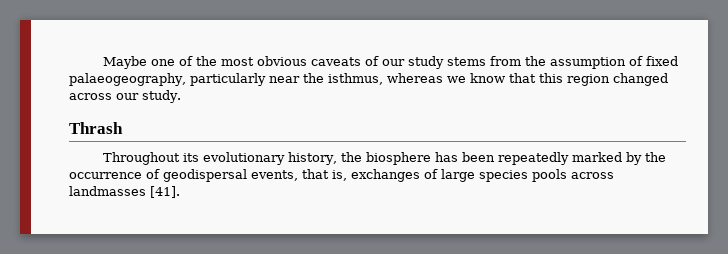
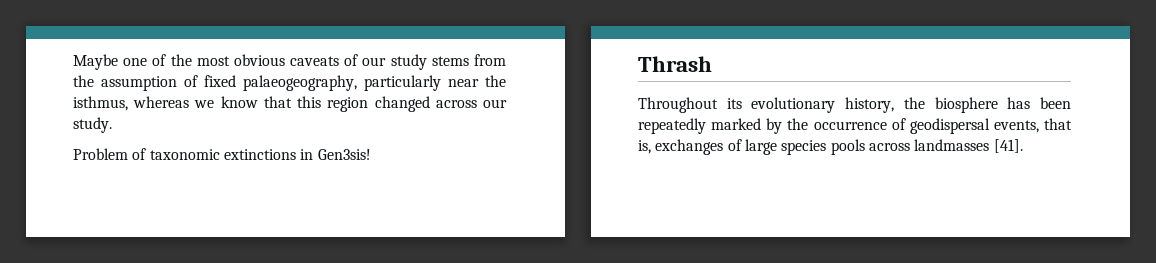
+ Problem of taxonomic extinctions in Gen3sis!

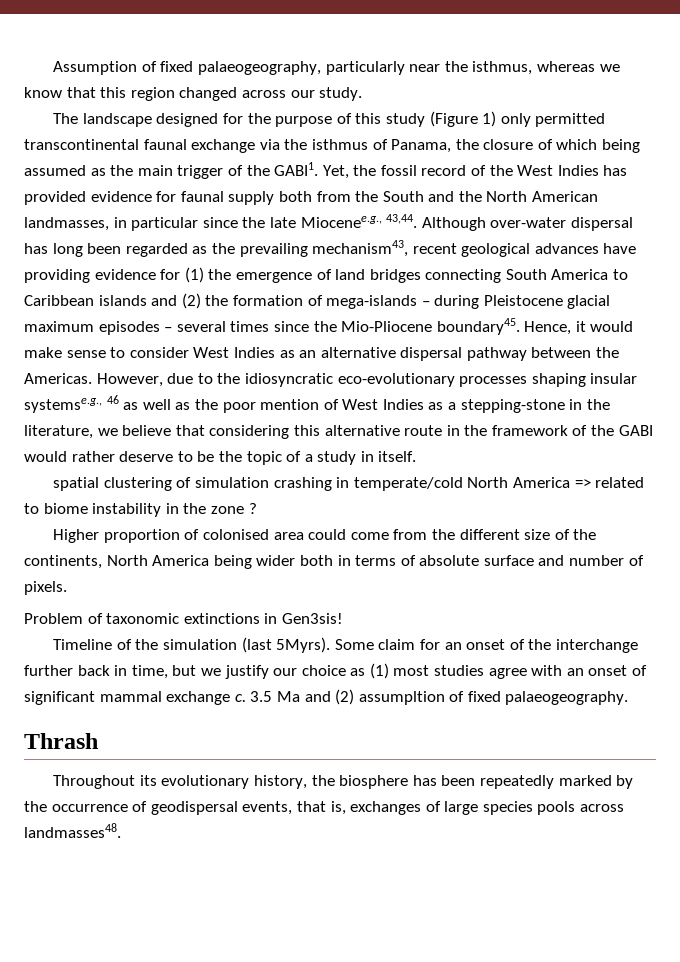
- Maybe one of the most obvious caveats of our study stems from the assumption of fixed palaeogeography, particularly near the isthmus, whereas we know that this region changed across our study.
+ Assumption of fixed palaeogeography, particularly near the isthmus, whereas we know that this region changed across our study.
+ The landscape designed for the purpose of this study (Figure 1) only permitted transcontinental faunal exchange via the isthmus of Panama, the closure of which being assumed as the main trigger of the GABI1. Yet, the fossil record of the West Indies has provided evidence for faunal supply both from the South and the North American landmasses, in particular since the late Miocenee.g., 43,44. Although over-water dispersal has long been regarded as the prevailing mechanism43, recent geological advances have providing evidence for (1) the emergence of land bridges connecting South America to Caribbean islands and (2) the formation of mega-islands – during Pleistocene glacial maximum episodes – several times since the Mio-Pliocene boundary45. Hence, it would make sense to consider West Indies as an alternative dispersal pathway between the Americas. However, due to the idiosyncratic eco-evolutionary processes shaping insular systemse.g., 46 as well as the poor mention of West Indies as a stepping-stone in the literature, we believe that considering this alternative route in the framework of the GABI would rather deserve to be the topic of a study in itself.
+ spatial clustering of simulation crashing in temperate/cold North America => related to biome instability in the zone ?
+ Higher proportion of colonised area could come from the different size of the continents, North America being wider both in terms of absolute surface and number of pixels.
+ Timeline of the simulation (last 5Myrs). Some claim for an onset of the interchange further back in time, but we justify our choice as (1) most studies agree with an onset of significant mammal exchange c. 3.5 Ma and (2) assumpltion of fixed palaeogeography.
- Throughout its evolutionary history, the biosphere has been repeatedly marked by the occurrence of geodispersal events, that is, exchanges of large species pools across landmasses [41].
+ Throughout its evolutionary history, the biosphere has been repeatedly marked by the occurrence of geodispersal events, that is, exchanges of large species pools across landmasses48.

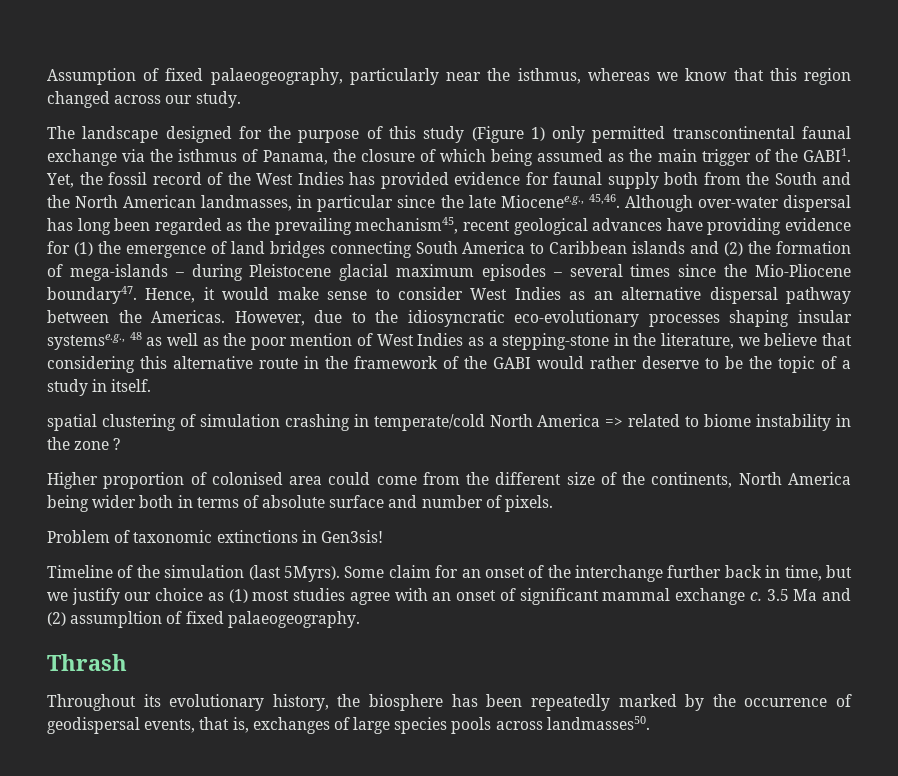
- Yet, the fossil record of the West Indies has provided evidence for faunal supply both from the South and the North American landmasses, in particular since the late Miocenee.g., 43,44.
+ Yet, the fossil record of the West Indies has provided evidence for faunal supply both from the South and the North American landmasses, in particular since the late Miocenee.g., 45,46.
- Although over-water dispersal has long been regarded as the prevailing mechanism43, recent geological advances have providing evidence for (1) the emergence of land bridges connecting South America to Caribbean islands and (2) the formation of mega-islands – during Pleistocene glacial maximum episodes – several times since the Mio-Pliocene boundary45.
+ Although over-water dispersal has long been regarded as the prevailing mechanism45, recent geological advances have providing evidence for (1) the emergence of land bridges connecting South America to Caribbean islands and (2) the formation of mega-islands – during Pleistocene glacial maximum episodes – several times since the Mio-Pliocene boundary47.
- However, due to the idiosyncratic eco-evolutionary processes shaping insular systemse.g., 46 as well as the poor mention of West Indies as a stepping-stone in the literature, we believe that considering this alternative route in the framework of the GABI would rather deserve to be the topic of a study in itself.
+ However, due to the idiosyncratic eco-evolutionary processes shaping insular systemse.g., 48 as well as the poor mention of West Indies as a stepping-stone in the literature, we believe that considering this alternative route in the framework of the GABI would rather deserve to be the topic of a study in itself.
- Throughout its evolutionary history, the biosphere has been repeatedly marked by the occurrence of geodispersal events, that is, exchanges of large species pools across landmasses48.
+ Throughout its evolutionary history, the biosphere has been repeatedly marked by the occurrence of geodispersal events, that is, exchanges of large species pools across landmasses50.

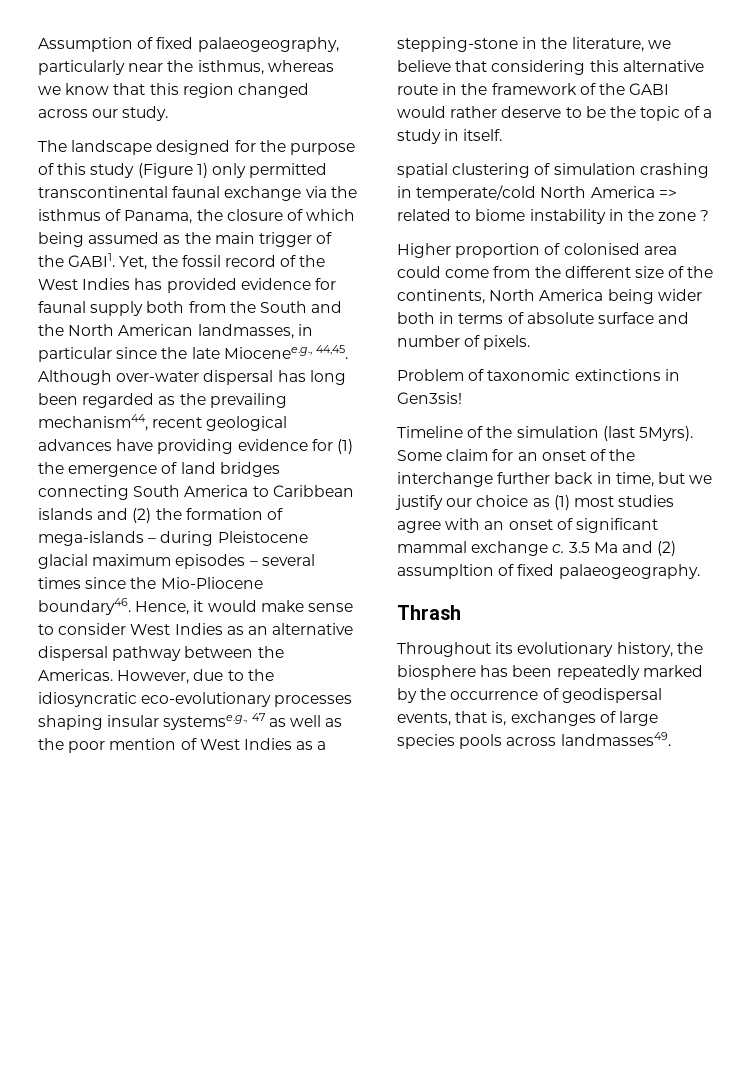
- Yet, the fossil record of the West Indies has provided evidence for faunal supply both from the South and the North American landmasses, in particular since the late Miocenee.g., 45,46.
+ Yet, the fossil record of the West Indies has provided evidence for faunal supply both from the South and the North American landmasses, in particular since the late Miocenee.g., 44,45.
- Although over-water dispersal has long been regarded as the prevailing mechanism45, recent geological advances have providing evidence for (1) the emergence of land bridges connecting South America to Caribbean islands and (2) the formation of mega-islands – during Pleistocene glacial maximum episodes – several times since the Mio-Pliocene boundary47.
+ Although over-water dispersal has long been regarded as the prevailing mechanism44, recent geological advances have providing evidence for (1) the emergence of land bridges connecting South America to Caribbean islands and (2) the formation of mega-islands – during Pleistocene glacial maximum episodes – several times since the Mio-Pliocene boundary46.
- However, due to the idiosyncratic eco-evolutionary processes shaping insular systemse.g., 48 as well as the poor mention of West Indies as a stepping-stone in the literature, we believe that considering this alternative route in the framework of the GABI would rather deserve to be the topic of a study in itself.
+ However, due to the idiosyncratic eco-evolutionary processes shaping insular systemse.g., 47 as well as the poor mention of West Indies as a stepping-stone in the literature, we believe that considering this alternative route in the framework of the GABI would rather deserve to be the topic of a study in itself.
- Throughout its evolutionary history, the biosphere has been repeatedly marked by the occurrence of geodispersal events, that is, exchanges of large species pools across landmasses50.
+ Throughout its evolutionary history, the biosphere has been repeatedly marked by the occurrence of geodispersal events, that is, exchanges of large species pools across landmasses49.

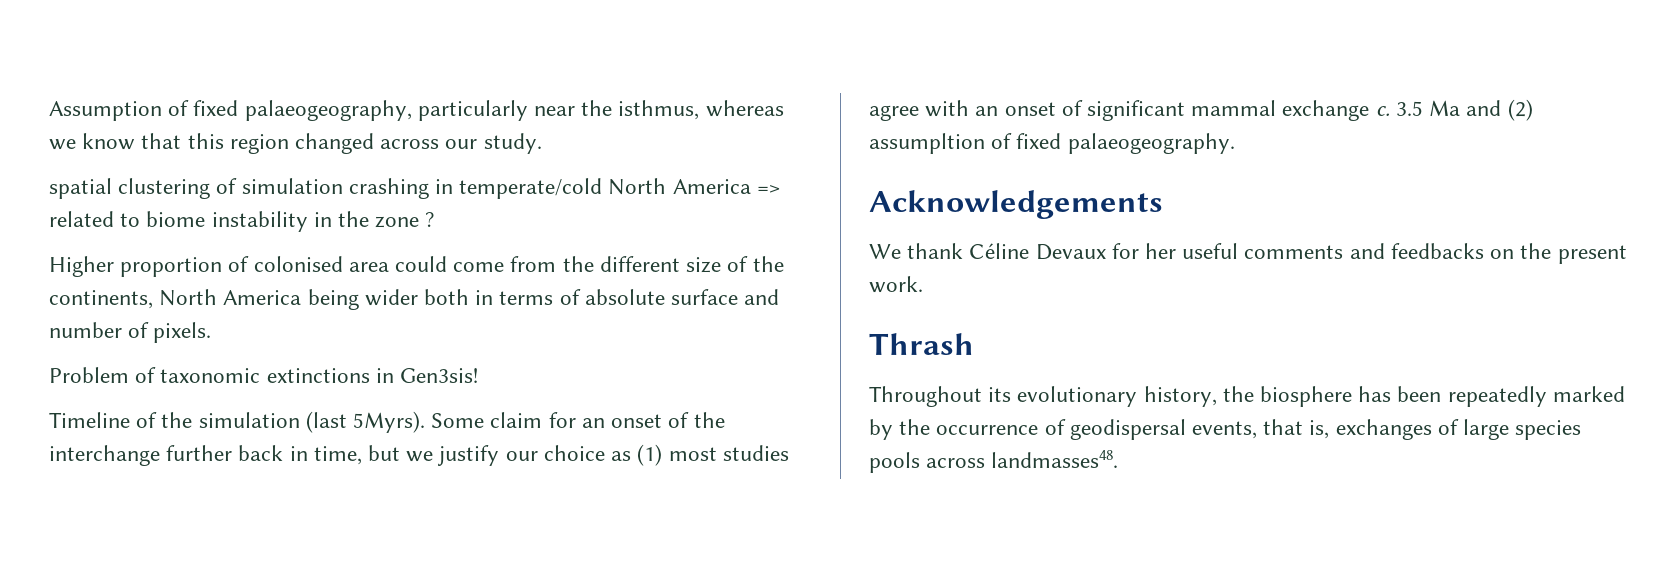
- The landscape designed for the purpose of this study (Figure 1) only permitted transcontinental faunal exchange via the isthmus of Panama, the closure of which being assumed as the main trigger of the GABI1. Yet, the fossil record of the West Indies has provided evidence for faunal supply both from the South and the North American landmasses, in particular since the late Miocenee.g., 44,45. Although over-water dispersal has long been regarded as the prevailing mechanism44, recent geological advances have providing evidence for (1) the emergence of land bridges connecting South America to Caribbean islands and (2) the formation of mega-islands – during Pleistocene glacial maximum episodes – several times since the Mio-Pliocene boundary46. Hence, it would make sense to consider West Indies as an alternative dispersal pathway between the Americas. However, due to the idiosyncratic eco-evolutionary processes shaping insular systemse.g., 47 as well as the poor mention of West Indies as a stepping-stone in the literature, we believe that considering this alternative route in the framework of the GABI would rather deserve to be the topic of a study in itself.
+ Acknowledgements
+ We thank Céline Devaux for her useful comments and feedbacks on the present work.
- Throughout its evolutionary history, the biosphere has been repeatedly marked by the occurrence of geodispersal events, that is, exchanges of large species pools across landmasses49.
+ Throughout its evolutionary history, the biosphere has been repeatedly marked by the occurrence of geodispersal events, that is, exchanges of large species pools across landmasses48.

